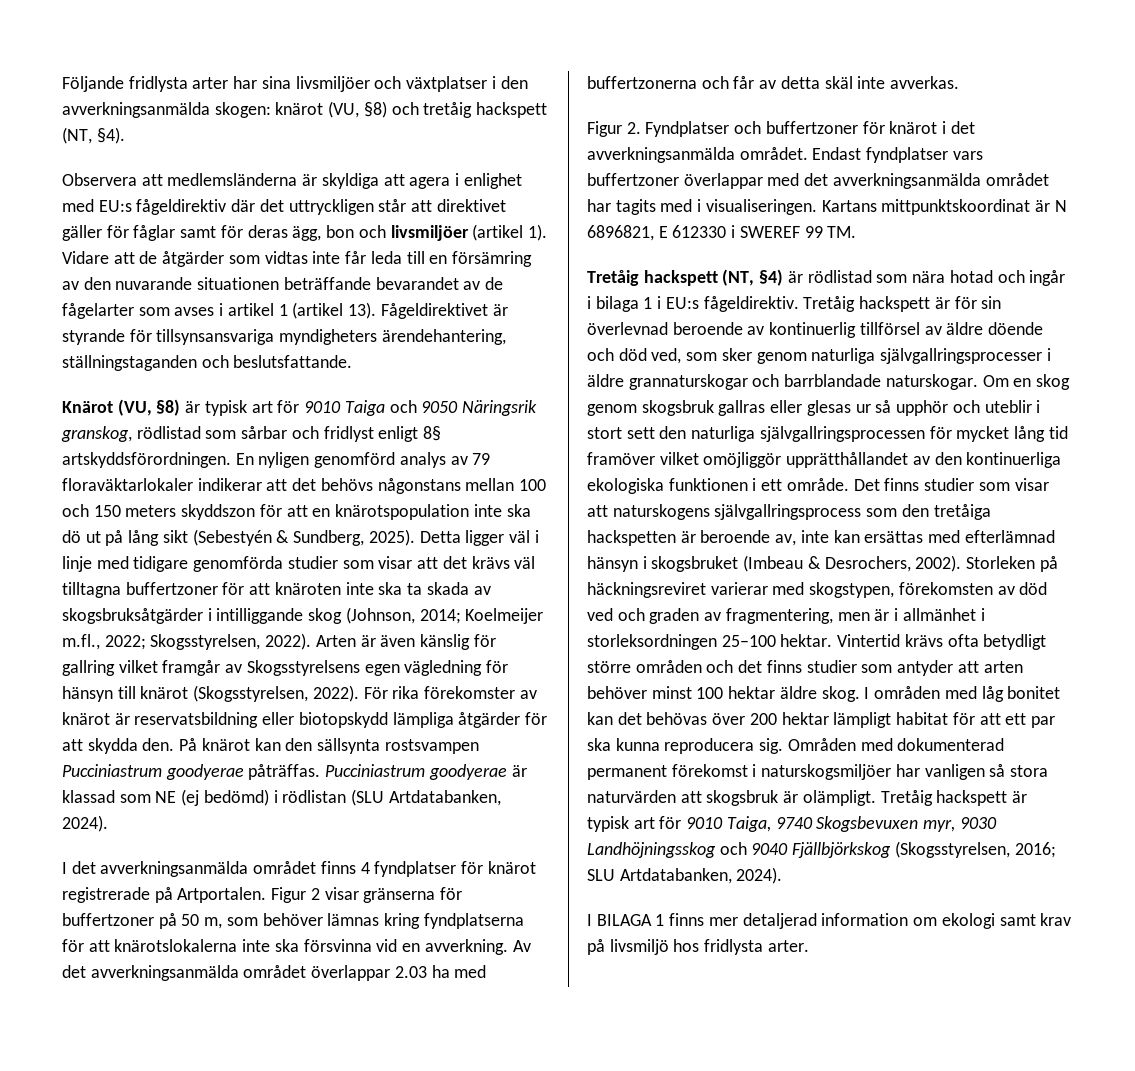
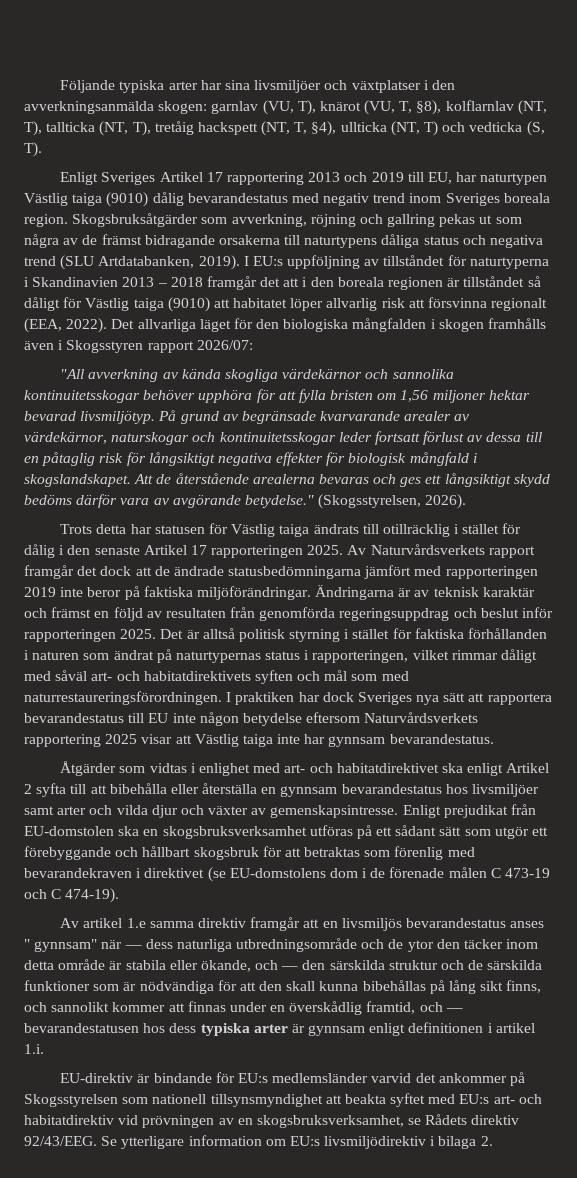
- Följande fridlysta arter har sina livsmiljöer och växtplatser i den avverkningsanmälda skogen: knärot (VU, §8) och tretåig hackspett (NT, §4).
- Observera att medlemsländerna är skyldiga att agera i enlighet med EU:s fågeldirektiv där det uttryckligen står att direktivet gäller för fåglar samt för deras ägg, bon och livsmiljöer (artikel 1). Vidare att de åtgärder som vidtas inte får leda till en försämring av den nuvarande situationen beträffande bevarandet av de fågelarter som avses i artikel 1 (artikel 13). Fågeldirektivet är styrande för tillsynsansvariga myndigheters ärendehantering, ställningstaganden och beslutsfattande.
- Knärot (VU, §8) är typisk art för 9010 Taiga och 9050 Näringsrik granskog, rödlistad som sårbar och fridlyst enligt 8§ artskyddsförordningen. En nyligen genomförd analys av 79 floraväktarlokaler indikerar att det behövs någonstans mellan 100 och 150 meters skyddszon för att en knärotspopulation inte ska dö ut på lång sikt (Sebestyén & Sundberg, 2025). Detta ligger väl i linje med tidigare genomförda studier som visar att det krävs väl tilltagna buffertzoner för att knäroten inte ska ta skada av skogsbruksåtgärder i intilliggande skog (Johnson, 2014; Koelmeijer m.fl., 2022; Skogsstyrelsen, 2022). Arten är även känslig för gallring vilket framgår av Skogsstyrelsens egen vägledning för hänsyn till knärot (Skogsstyrelsen, 2022). För rika förekomster av knärot är reservatsbildning eller biotopskydd lämpliga åtgärder för att skydda den. På knärot kan den sällsynta rostsvampen Pucciniastrum goodyerae påträffas. Pucciniastrum goodyerae är klassad som NE (ej bedömd) i rödlistan (SLU Artdatabanken, 2024).
- I det avverkningsanmälda området finns 4 fyndplatser för knärot registrerade på Artportalen. Figur 2 visar gränserna för buffertzoner på 50 m, som behöver lämnas kring fyndplatserna för att knärotslokalerna inte ska försvinna vid en avverkning. Av det avverkningsanmälda området överlappar 2.03 ha med buffertzonerna och får av detta skäl inte avverkas.
- Figur 2. Fyndplatser och buffertzoner för knärot i det avverkningsanmälda området. Endast fyndplatser vars buffertzoner överlappar med det avverkningsanmälda området har tagits med i visualiseringen. Kartans mittpunktskoordinat är N 6896821, E 612330 i SWEREF 99 TM.
- Tretåig hackspett (NT, §4) är rödlistad som nära hotad och ingår i bilaga 1 i EU:s fågeldirektiv. Tretåig hackspett är för sin överlevnad beroende av kontinuerlig tillförsel av äldre döende och död ved, som sker genom naturliga självgallringsprocesser i äldre grannaturskogar och barrblandade naturskogar. Om en skog genom skogsbruk gallras eller glesas ur så upphör och uteblir i stort sett den naturliga självgallringsprocessen för mycket lång tid framöver vilket omöjliggör upprätthållandet av den kontinuerliga ekologiska funktionen i ett område. Det finns studier som visar att naturskogens självgallringsprocess som den tretåiga hackspetten är beroende av, inte kan ersättas med efterlämnad hänsyn i skogsbruket (Imbeau & Desrochers, 2002). Storleken på häckningsreviret varierar med skogstypen, förekomsten av död ved och graden av fragmentering, men är i allmänhet i storleksordningen 25–100 hektar. Vintertid krävs ofta betydligt större områden och det finns studier som antyder att arten behöver minst 100 hektar äldre skog. I områden med låg bonitet kan det behövas över 200 hektar lämpligt habitat för att ett par ska kunna reproducera sig. Områden med dokumenterad permanent förekomst i naturskogsmiljöer har vanligen så stora naturvärden att skogsbruk är olämpligt. Tretåig hackspett är typisk art för 9010 Taiga, 9740 Skogsbevuxen myr, 9030 Landhöjningsskog och 9040 Fjällbjörkskog (Skogsstyrelsen, 2016; SLU Artdatabanken, 2024).
- I BILAGA 1 finns mer detaljerad information om ekologi samt krav på livsmiljö hos fridlysta arter.
+ Följande typiska arter har sina livsmiljöer och växtplatser i den avverkningsanmälda skogen: garnlav (VU, T), knärot (VU, T, §8), kolflarnlav (NT, T), tallticka (NT, T), tretåig hackspett (NT, T, §4), ullticka (NT, T) och vedticka (S, T).
+ Enligt Sveriges Artikel 17 rapportering 2013 och 2019 till EU, har naturtypen Västlig taiga (9010) dålig bevarandestatus med negativ trend inom Sveriges boreala region. Skogsbruksåtgärder som avverkning, röjning och gallring pekas ut som några av de främst bidragande orsakerna till naturtypens dåliga status och negativa trend (SLU Artdatabanken, 2019). I EU:s uppföljning av tillståndet för naturtyperna i Skandinavien 2013 – 2018 framgår det att i den boreala regionen är tillståndet så dåligt för Västlig taiga (9010) att habitatet löper allvarlig risk att försvinna regionalt (EEA, 2022). Det allvarliga läget för den biologiska mångfalden i skogen framhålls även i Skogsstyren rapport 2026/07:
+ "All avverkning av kända skogliga värdekärnor och sannolika kontinuitetsskogar behöver upphöra för att fylla bristen om 1,56 miljoner hektar bevarad livsmiljötyp. På grund av begränsade kvarvarande arealer av värdekärnor, naturskogar och kontinuitetsskogar leder fortsatt förlust av dessa till en påtaglig risk för långsiktigt negativa effekter för biologisk mångfald i skogslandskapet. Att de återstående arealerna bevaras och ges ett långsiktigt skydd bedöms därför vara av avgörande betydelse." (Skogsstyrelsen, 2026).
+ Trots detta har statusen för Västlig taiga ändrats till otillräcklig i stället för dålig i den senaste Artikel 17 rapporteringen 2025. Av Naturvårdsverkets rapport framgår det dock att de ändrade statusbedömningarna jämfört med rapporteringen 2019 inte beror på faktiska miljöförändringar. Ändringarna är av teknisk karaktär och främst en följd av resultaten från genomförda regeringsuppdrag och beslut inför rapporteringen 2025. Det är alltså politisk styrning i stället för faktiska förhållanden i naturen som ändrat på naturtypernas status i rapporteringen, vilket rimmar dåligt med såväl art- och habitatdirektivets syften och mål som med naturrestaureringsförordningen. I praktiken har dock Sveriges nya sätt att rapportera bevarandestatus till EU inte någon betydelse eftersom Naturvårdsverkets rapportering 2025 visar att Västlig taiga inte har gynnsam bevarandestatus.
+ Åtgärder som vidtas i enlighet med art- och habitatdirektivet ska enligt Artikel 2 syfta till att bibehålla eller återställa en gynnsam bevarandestatus hos livsmiljöer samt arter och vilda djur och växter av gemenskapsintresse. Enligt prejudikat från EU-domstolen ska en skogsbruksverksamhet utföras på ett sådant sätt som utgör ett förebyggande och hållbart skogsbruk för att betraktas som förenlig med bevarandekraven i direktivet (se EU-domstolens dom i de förenade målen C 473-19 och C 474-19).
+ Av artikel 1.e samma direktiv framgår att en livsmiljös bevarandestatus anses " gynnsam" när — dess naturliga utbredningsområde och de ytor den täcker inom detta område är stabila eller ökande, och — den särskilda struktur och de särskilda funktioner som är nödvändiga för att den skall kunna bibehållas på lång sikt finns, och sannolikt kommer att finnas under en överskådlig framtid, och — bevarandestatusen hos dess typiska arter är gynnsam enligt definitionen i artikel 1.i.
+ EU-direktiv är bindande för EU:s medlemsländer varvid det ankommer på Skogsstyrelsen som nationell tillsynsmyndighet att beakta syftet med EU:s art- och habitatdirektiv vid prövningen av en skogsbruksverksamhet, se Rådets direktiv 92/43/EEG. Se ytterligare information om EU:s livsmiljödirektiv i bilaga 2.

